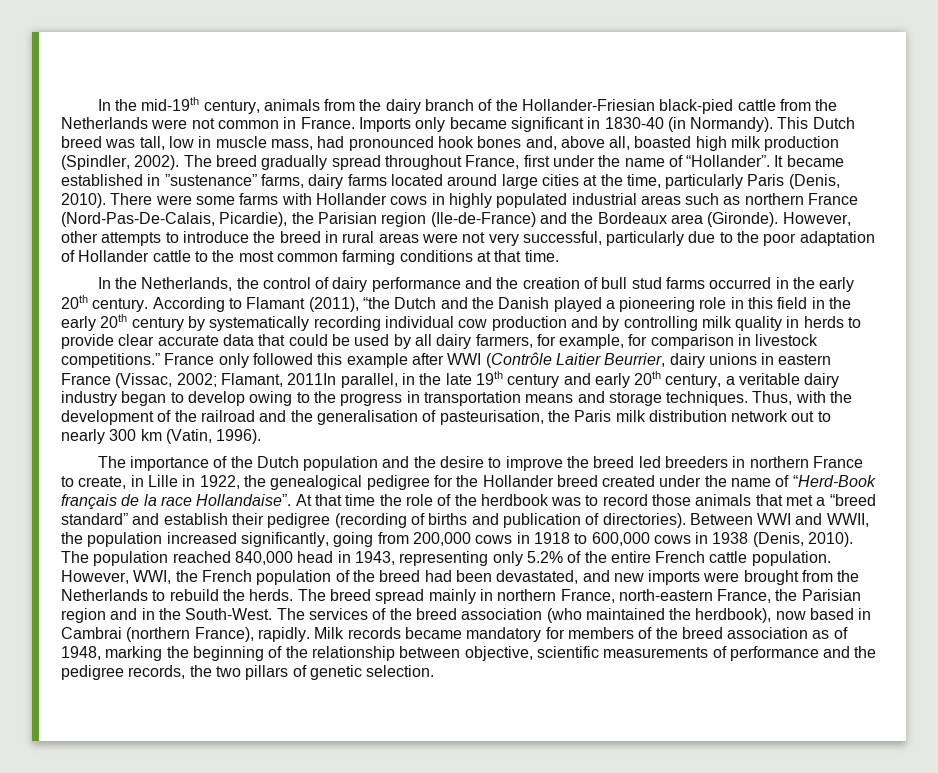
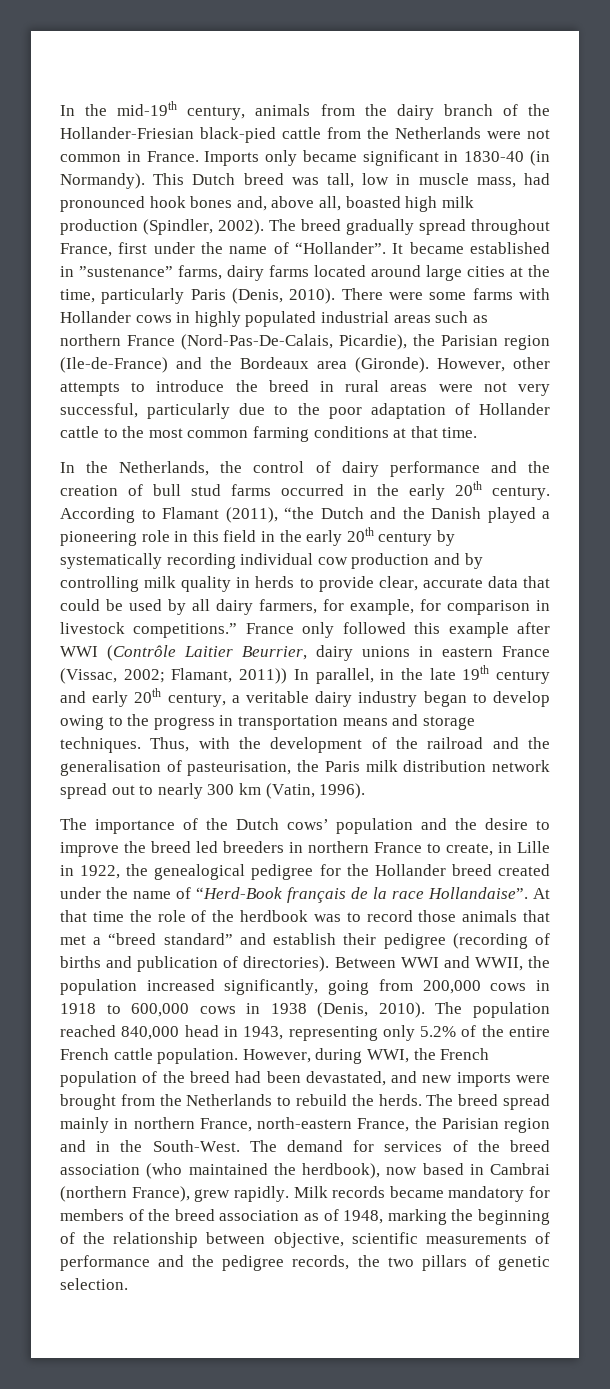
- According to Flamant (2011), “the Dutch and the Danish played a pioneering role in this field in the early 20th century by systematically recording individual cow production and by controlling milk quality in herds to provide clear accurate data that could be used by all dairy farmers, for example, for comparison in livestock competitions.”
+ According to Flamant (2011), “the Dutch and the Danish played a pioneering role in this field in the early 20th century by systematically recording individual cow production and by controlling milk quality in herds to provide clear, accurate data that could be used by all dairy farmers, for example, for comparison in livestock competitions.”
- France only followed this example after WWI (Contrôle Laitier Beurrier, dairy unions in eastern France (Vissac, 2002; Flamant, 2011In parallel, in the late 19th century and early 20th century, a veritable dairy industry began to develop owing to the progress in transportation means and storage techniques.
+ France only followed this example after WWI (Contrôle Laitier Beurrier, dairy unions in eastern France (Vissac, 2002; Flamant, 2011)) In parallel, in the late 19th century and early 20th century, a veritable dairy industry began to develop owing to the progress in transportation means and storage techniques.
- Thus, with the development of the railroad and the generalisation of pasteurisation, the Paris milk distribution network out to nearly 300 km (Vatin, 1996).
+ Thus, with the development of the railroad and the generalisation of pasteurisation, the Paris milk distribution network spread out to nearly 300 km (Vatin, 1996).
- The importance of the Dutch population and the desire to improve the breed led breeders in northern France to create, in Lille in 1922, the genealogical pedigree for the Hollander breed created under the name of “Herd-Book français de la race Hollandaise”.
+ The importance of the Dutch cows’ population and the desire to improve the breed led breeders in northern France to create, in Lille in 1922, the genealogical pedigree for the Hollander breed created under the name of “Herd-Book français de la race Hollandaise”.
- However, WWI, the French population of the breed had been devastated, and new imports were brought from the Netherlands to rebuild the herds.
+ However, during WWI, the French population of the breed had been devastated, and new imports were brought from the Netherlands to rebuild the herds.
- The services of the breed association (who maintained the herdbook), now based in Cambrai (northern France), rapidly.
+ The demand for services of the breed association (who maintained the herdbook), now based in Cambrai (northern France), grew rapidly.

